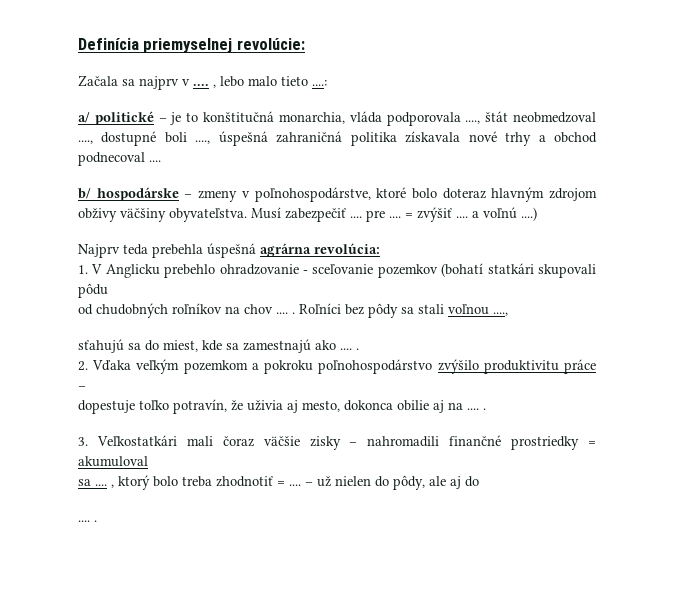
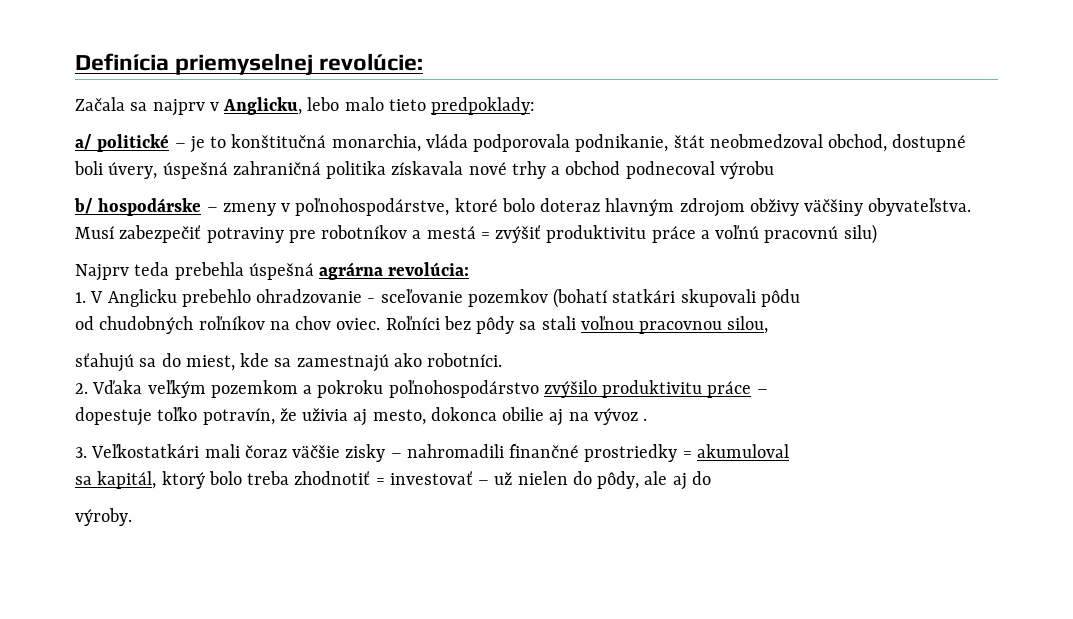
- Začala sa najprv v .... , lebo malo tieto ....:
+ Začala sa najprv v Anglicku, lebo malo tieto predpoklady:
- a/ politické – je to konštitučná monarchia, vláda podporovala ...., štát neobmedzoval ...., dostupné boli ...., úspešná zahraničná politika získavala nové trhy a obchod podnecoval ....
+ a/ politické – je to konštitučná monarchia, vláda podporovala podnikanie, štát neobmedzoval obchod, dostupné boli úvery, úspešná zahraničná politika získavala nové trhy a obchod podnecoval výrobu
- Musí zabezpečiť .... pre .... = zvýšiť .... a voľnú ....)
+ Musí zabezpečiť potraviny pre robotníkov a mestá = zvýšiť produktivitu práce a voľnú pracovnú silu)
- od chudobných roľníkov na chov .... .
+ od chudobných roľníkov na chov oviec.
- Roľníci bez pôdy sa stali voľnou ....,
+ Roľníci bez pôdy sa stali voľnou pracovnou silou,
- sťahujú sa do miest, kde sa zamestnajú ako .... .
+ sťahujú sa do miest, kde sa zamestnajú ako robotníci.
- dopestuje toľko potravín, že uživia aj mesto, dokonca obilie aj na .... .
+ dopestuje toľko potravín, že uživia aj mesto, dokonca obilie aj na vývoz .
- sa .... , ktorý bolo treba zhodnotiť = .... – už nielen do pôdy, ale aj do
- .... .
+ sa kapitál, ktorý bolo treba zhodnotiť = investovať – už nielen do pôdy, ale aj do
+ výroby.

